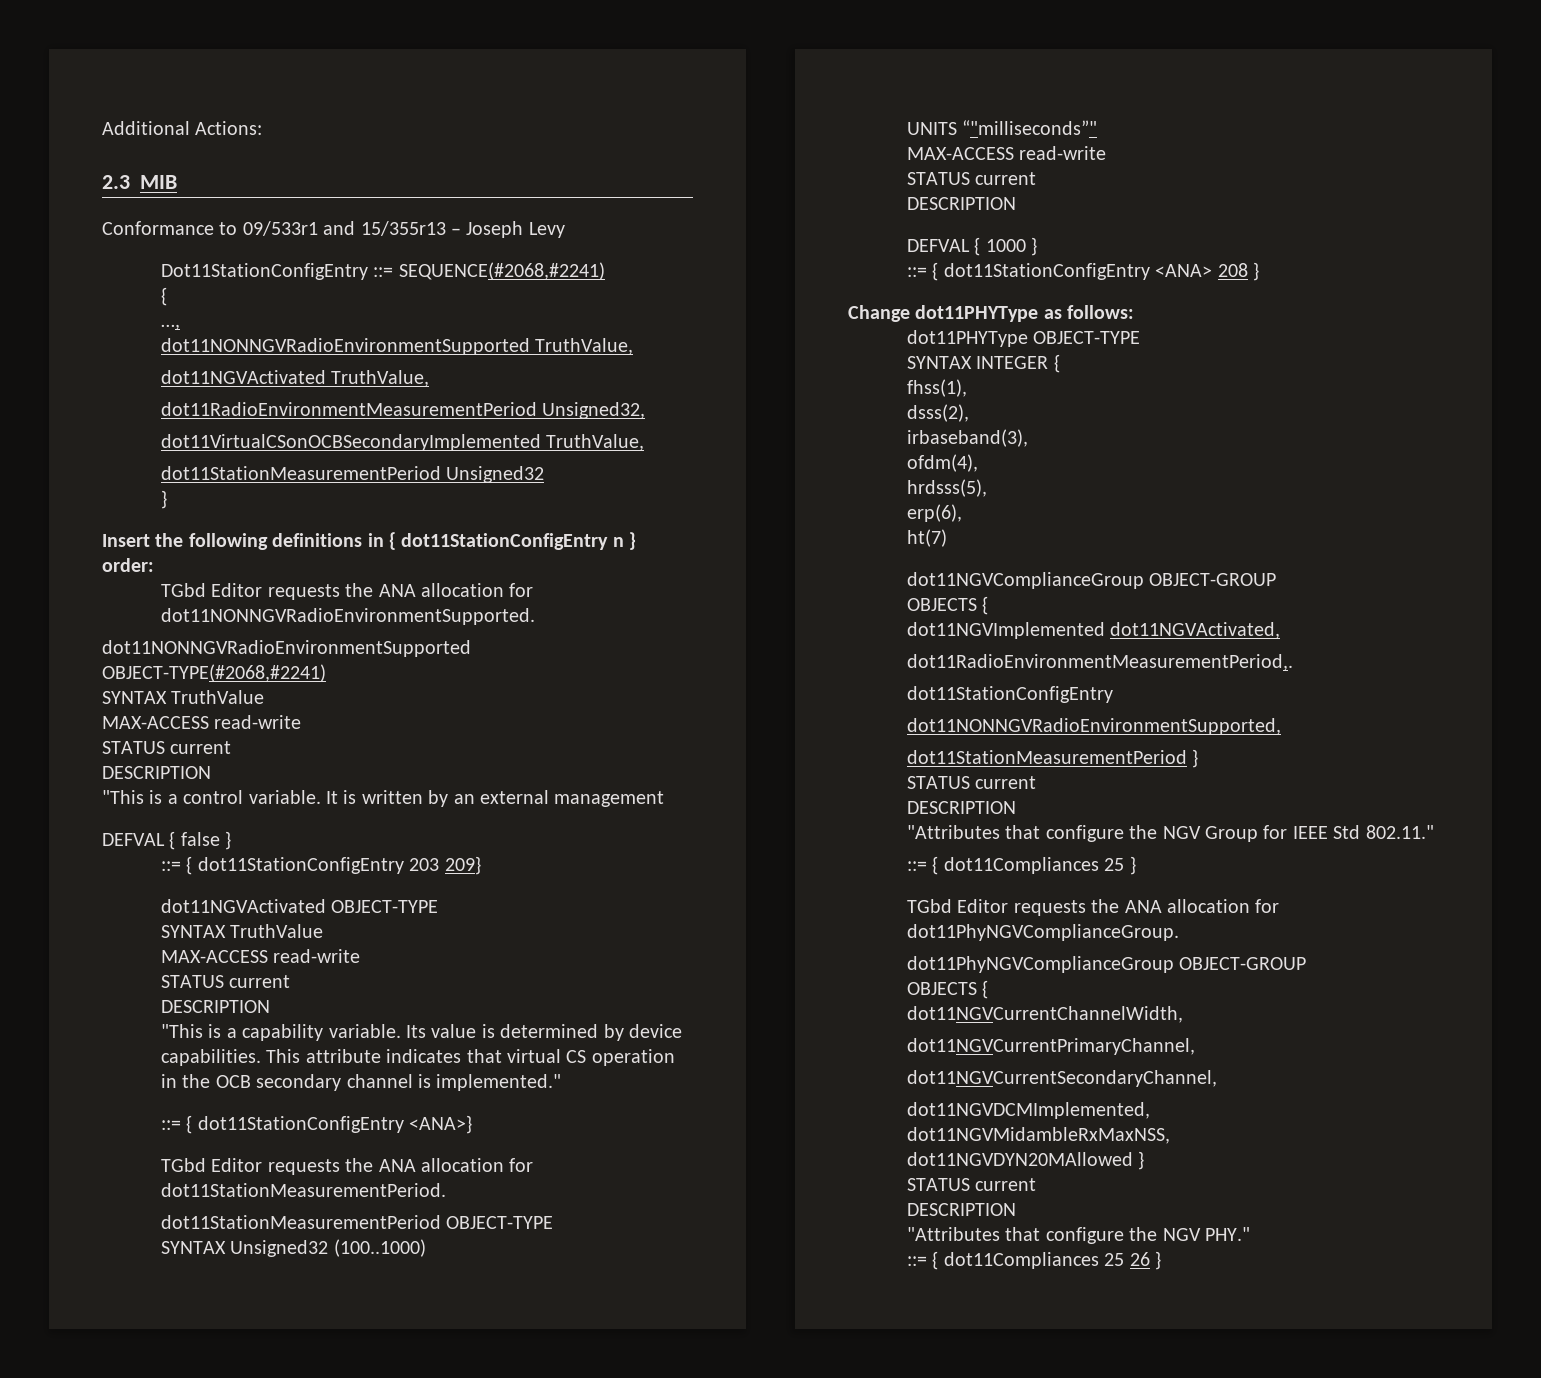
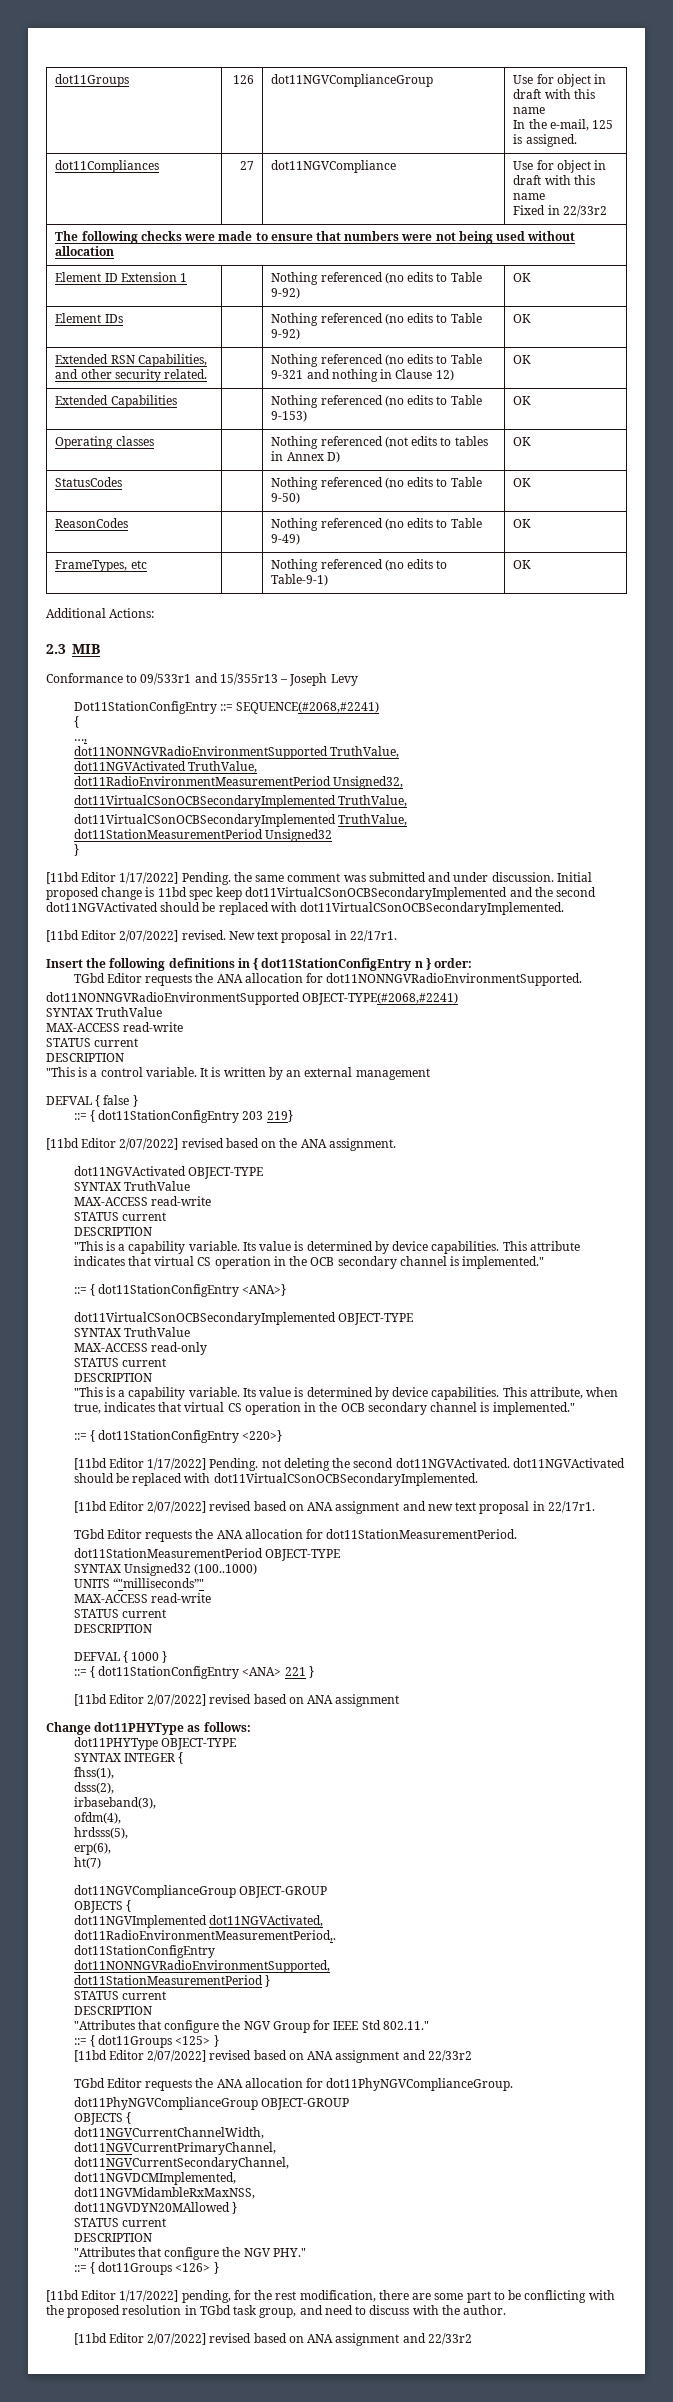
+ dot11Groups | 126 | dot11NGVComplianceGroup | Use for object in draft with this name
+ In the e-mail, 125 is assigned.
+ dot11Compliances | 27 | dot11NGVCompliance | Use for object in draft with this name
+ Fixed in 22/33r2
+ The following checks were made to ensure that numbers were not being used without allocation
+ Element ID Extension 1 | | Nothing referenced (no edits to Table 9-92) | OK
+ Element IDs | | Nothing referenced (no edits to Table 9-92) | OK
+ Extended RSN Capabilities, and other security related. | | Nothing referenced (no edits to Table 9-321 and nothing in Clause 12) | OK
+ Extended Capabilities | | Nothing referenced (no edits to Table 9-153) | OK
+ Operating classes | | Nothing referenced (not edits to tables in Annex D) | OK
+ StatusCodes | | Nothing referenced (no edits to Table 9-50) | OK
+ ReasonCodes | | Nothing referenced (no edits to Table 9-49) | OK
+ FrameTypes, etc | | Nothing referenced (no edits to Table-9-1) | OK
  dot11RadioEnvironmentMeasurementPeriod Unsigned32,
+ dot11VirtualCSonOCBSecondaryImplemented TruthValue,
+ [11bd Editor 1/17/2022] Pending. the same comment was submitted and under discussion. Initial proposed change is 11bd spec keep dot11VirtualCSonOCBSecondaryImplemented and the second dot11NGVActivated should be replaced with dot11VirtualCSonOCBSecondaryImplemented.
+ [11bd Editor 2/07/2022] revised. New text proposal in 22/17r1.
- ::= { dot11StationConfigEntry 203 209}
+ ::= { dot11StationConfigEntry 203 219}
+ [11bd Editor 2/07/2022] revised based on the ANA assignment.
+ dot11VirtualCSonOCBSecondaryImplemented OBJECT-TYPE
+ SYNTAX TruthValue
+ MAX-ACCESS read-only
+ STATUS current
+ DESCRIPTION
+ "This is a capability variable. Its value is determined by device capabilities. This attribute, when true, indicates that virtual CS operation in the OCB secondary channel is implemented."
+ ::= { dot11StationConfigEntry <220>}
+ [11bd Editor 1/17/2022] Pending. not deleting the second dot11NGVActivated. dot11NGVActivated should be replaced with dot11VirtualCSonOCBSecondaryImplemented.
+ [11bd Editor 2/07/2022] revised based on ANA assignment and new text proposal in 22/17r1.
- ::= { dot11StationConfigEntry <ANA> 208 }
+ ::= { dot11StationConfigEntry <ANA> 221 }
+ [11bd Editor 2/07/2022] revised based on ANA assignment
- ::= { dot11Compliances 25 }
+ ::= { dot11Groups <125> }
+ [11bd Editor 2/07/2022] revised based on ANA assignment and 22/33r2
- ::= { dot11Compliances 25 26 }
+ ::= { dot11Groups <126> }
+ [11bd Editor 1/17/2022] pending, for the rest modification, there are some part to be conflicting with the proposed resolution in TGbd task group, and need to discuss with the author.
+ [11bd Editor 2/07/2022] revised based on ANA assignment and 22/33r2

